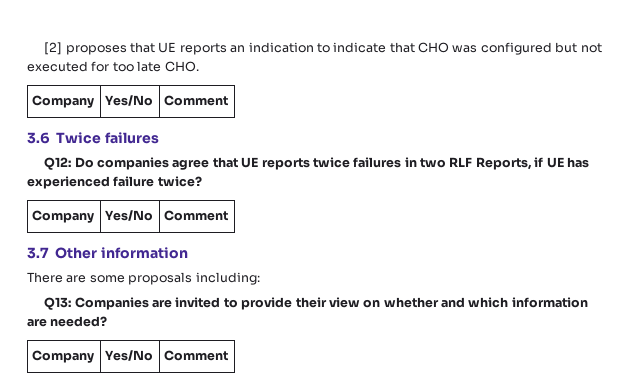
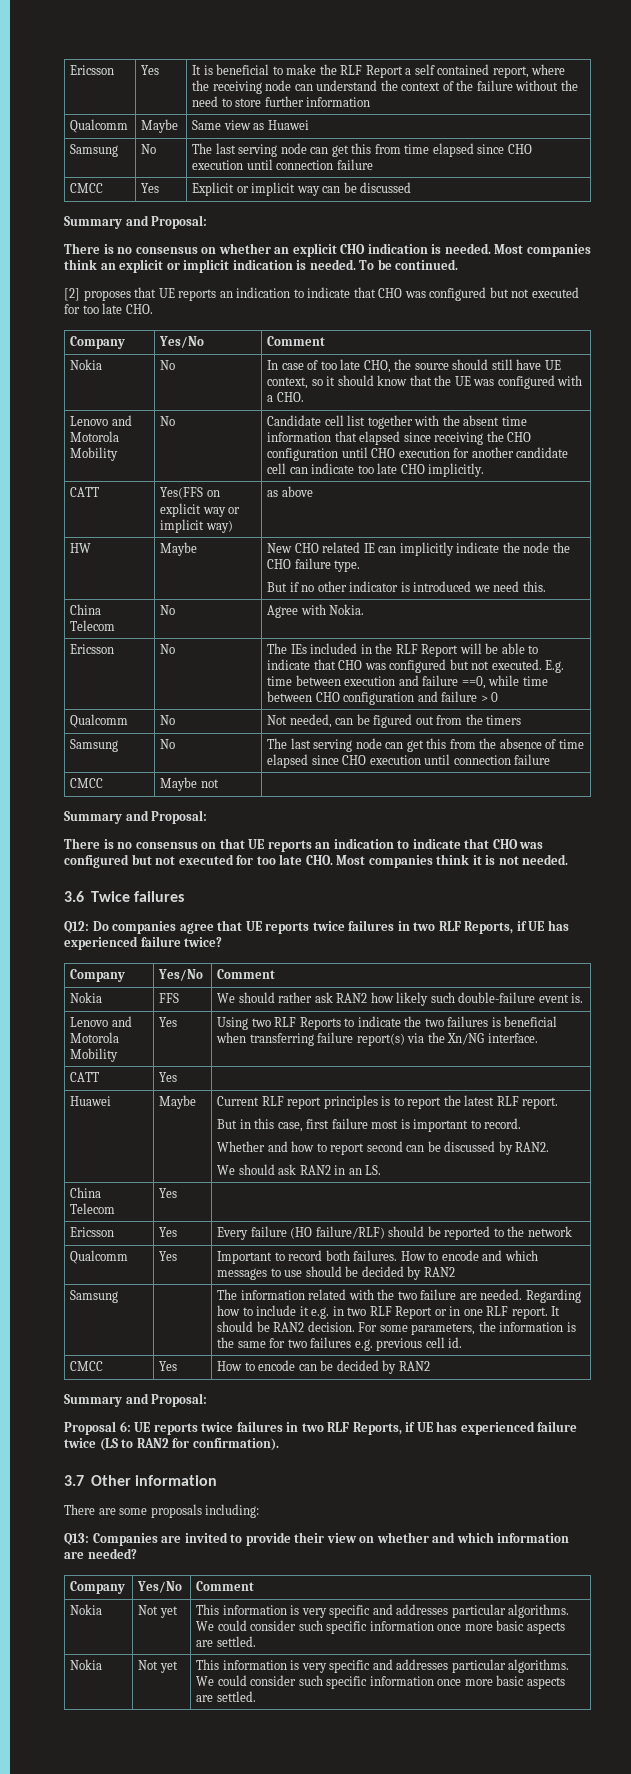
+ Ericsson | Yes | It is beneficial to make the RLF Report a self contained report, where the receiving node can understand the context of the failure without the need to store further information
+ Qualcomm | Maybe | Same view as Huawei
+ Samsung | No | The last serving node can get this from time elapsed since CHO execution until connection failure
+ CMCC | Yes | Explicit or implicit way can be discussed
+ Summary and Proposal:
+ There is no consensus on whether an explicit CHO indication is needed. Most companies think an explicit or implicit indication is needed. To be continued.
+ Nokia | No | In case of too late CHO, the source should still have UE context, so it should know that the UE was configured with a CHO.
+ Lenovo and Motorola Mobility | No | Candidate cell list together with the absent time information that elapsed since receiving the CHO configuration until CHO execution for another candidate cell can indicate too late CHO implicitly.
+ CATT | Yes(FFS on explicit way or implicit way) | as above
+ HW | Maybe | New CHO related IE can implicitly indicate the node the CHO failure type.
+ But if no other indicator is introduced we need this.
+ China Telecom | No | Agree with Nokia.
+ Ericsson | No | The IEs included in the RLF Report will be able to indicate that CHO was configured but not executed. E.g. time between execution and failure ==0, while time between CHO configuration and failure > 0
+ Qualcomm | No | Not needed, can be figured out from the timers
+ Samsung | No | The last serving node can get this from the absence of time elapsed since CHO execution until connection failure
+ CMCC | Maybe not |
+ Summary and Proposal:
+ There is no consensus on that UE reports an indication to indicate that CHO was configured but not executed for too late CHO. Most companies think it is not needed.
+ Nokia | FFS | We should rather ask RAN2 how likely such double-failure event is.
+ Lenovo and Motorola Mobility | Yes | Using two RLF Reports to indicate the two failures is beneficial when transferring failure report(s) via the Xn/NG interface.
+ CATT | Yes |
+ Huawei | Maybe | Current RLF report principles is to report the latest RLF report.
+ But in this case, first failure most is important to record.
+ Whether and how to report second can be discussed by RAN2.
+ We should ask RAN2 in an LS.
+ China Telecom | Yes |
+ Ericsson | Yes | Every failure (HO failure/RLF) should be reported to the network
+ Qualcomm | Yes | Important to record both failures. How to encode and which messages to use should be decided by RAN2
+ Samsung | | The information related with the two failure are needed. Regarding how to include it e.g. in two RLF Report or in one RLF report. It should be RAN2 decision. For some parameters, the information is the same for two failures e.g. previous cell id.
+ CMCC | Yes | How to encode can be decided by RAN2
+ Summary and Proposal:
+ Proposal 6: UE reports twice failures in two RLF Reports, if UE has experienced failure twice (LS to RAN2 for confirmation).
  Q13: Companies are invited to provide their view on whether and which information are needed?
  Company | Yes/No | Comment
+ Nokia | Not yet | This information is very specific and addresses particular algorithms. We could consider such specific information once more basic aspects are settled.
+ Nokia | Not yet | This information is very specific and addresses particular algorithms. We could consider such specific information once more basic aspects are settled.

